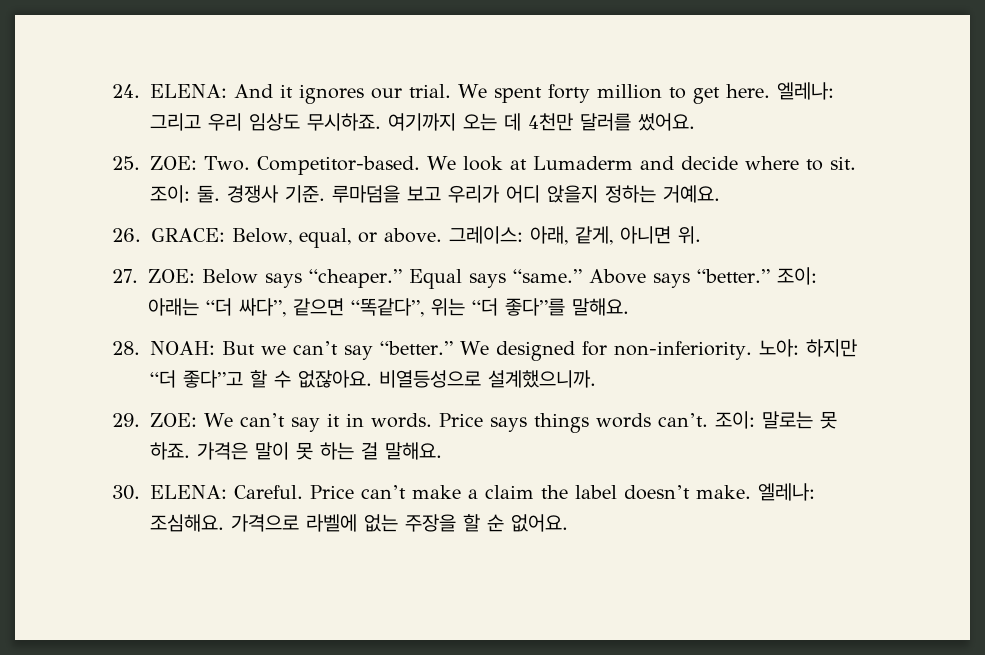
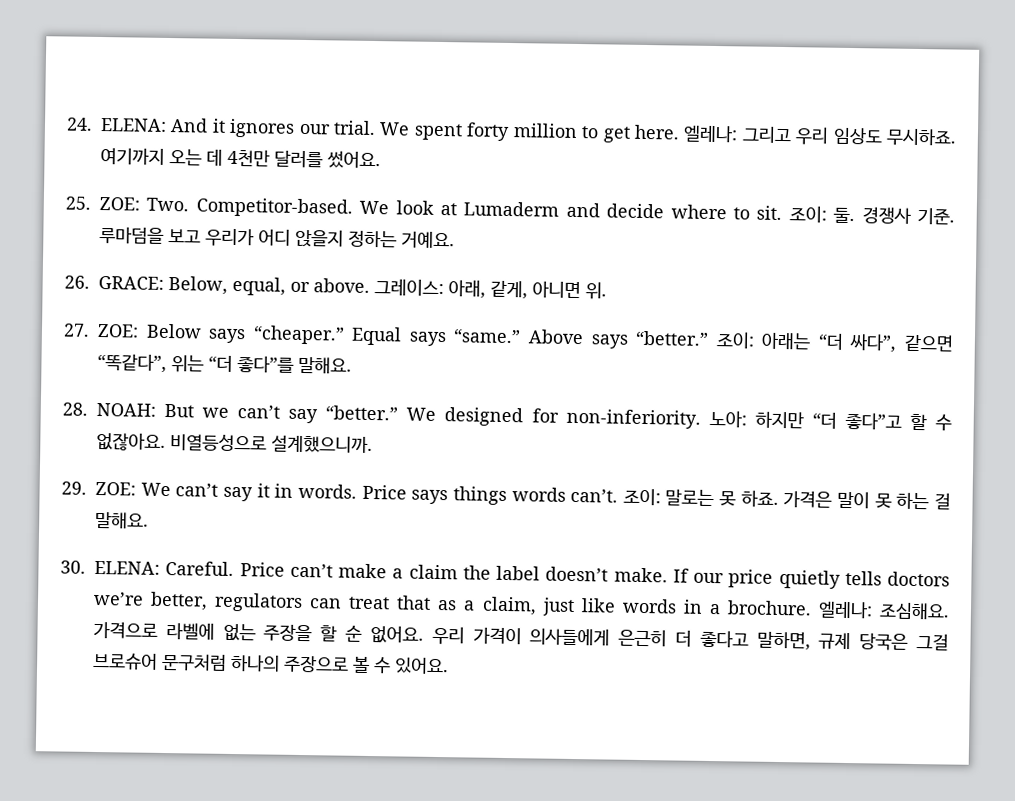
+ If our price quietly tells doctors we’re better, regulators can treat that as a claim, just like words in a brochure.
+ 우리 가격이 의사들에게 은근히 더 좋다고 말하면, 규제 당국은 그걸 브로슈어 문구처럼 하나의 주장으로 볼 수 있어요.

